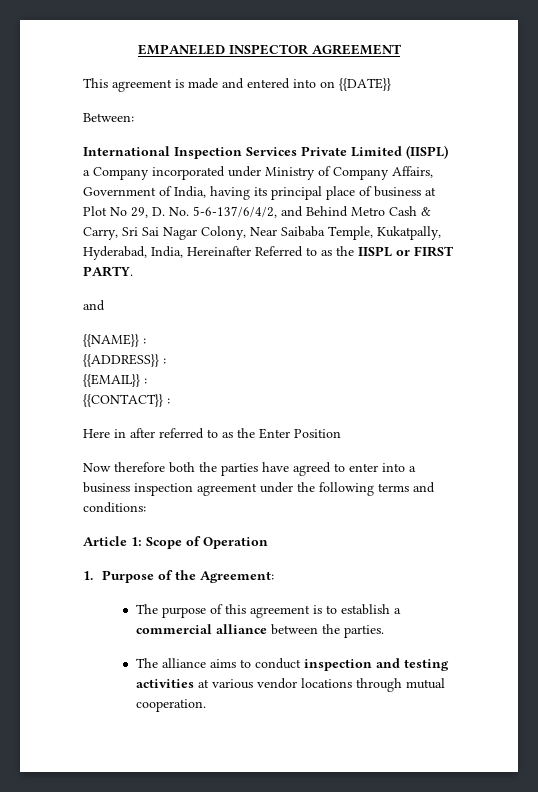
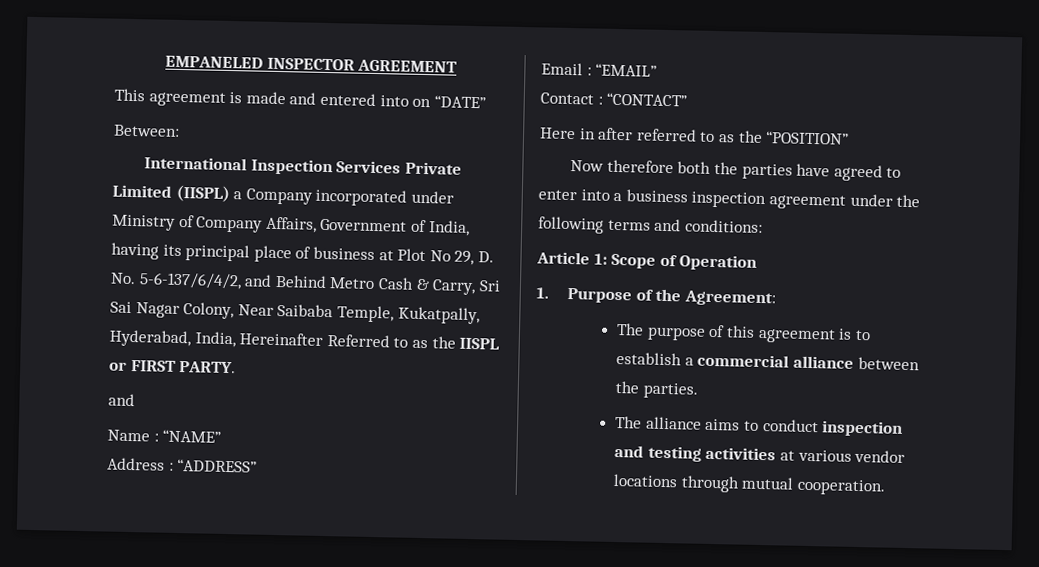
- This agreement is made and entered into on {{DATE}}
+ This agreement is made and entered into on “DATE”
- {{NAME}} :
- {{ADDRESS}} :
- {{EMAIL}} :
- {{CONTACT}} :
+ Name : “NAME”
+ Address : “ADDRESS”
+ Email : “EMAIL”
+ Contact : “CONTACT”
- Here in after referred to as the Enter Position
+ Here in after referred to as the “POSITION”

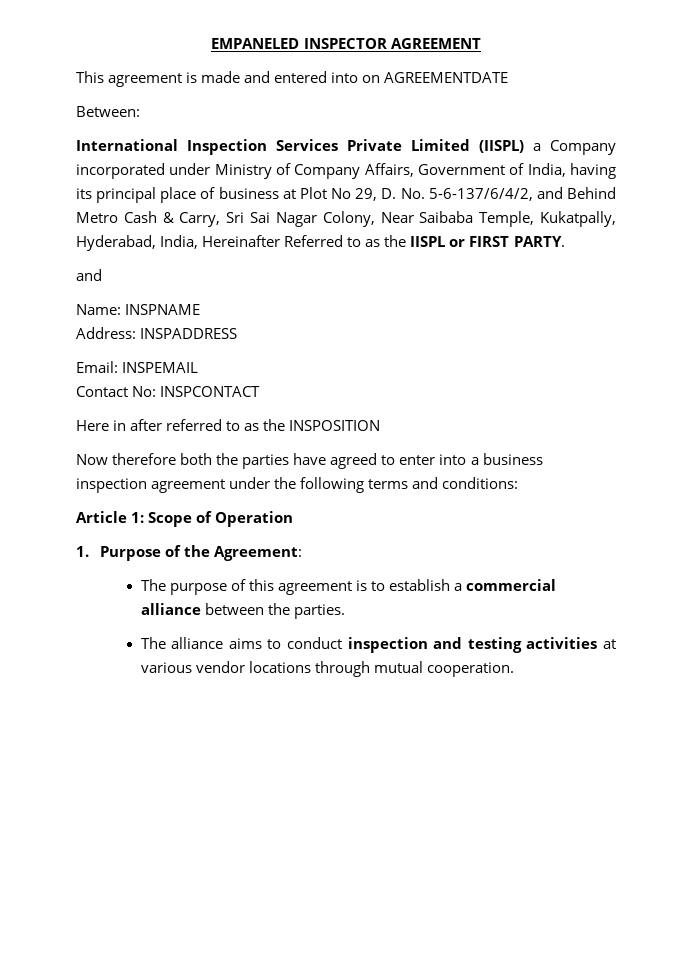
- This agreement is made and entered into on “DATE”
+ This agreement is made and entered into on AGREEMENTDATE
- Name : “NAME”
- Address : “ADDRESS”
- Email : “EMAIL”
+ Name: INSPNAME
+ Address: INSPADDRESS
+ Email: INSPEMAIL
- Contact : “CONTACT”
+ Contact No: INSPCONTACT
- Here in after referred to as the “POSITION”
+ Here in after referred to as the INSPOSITION

